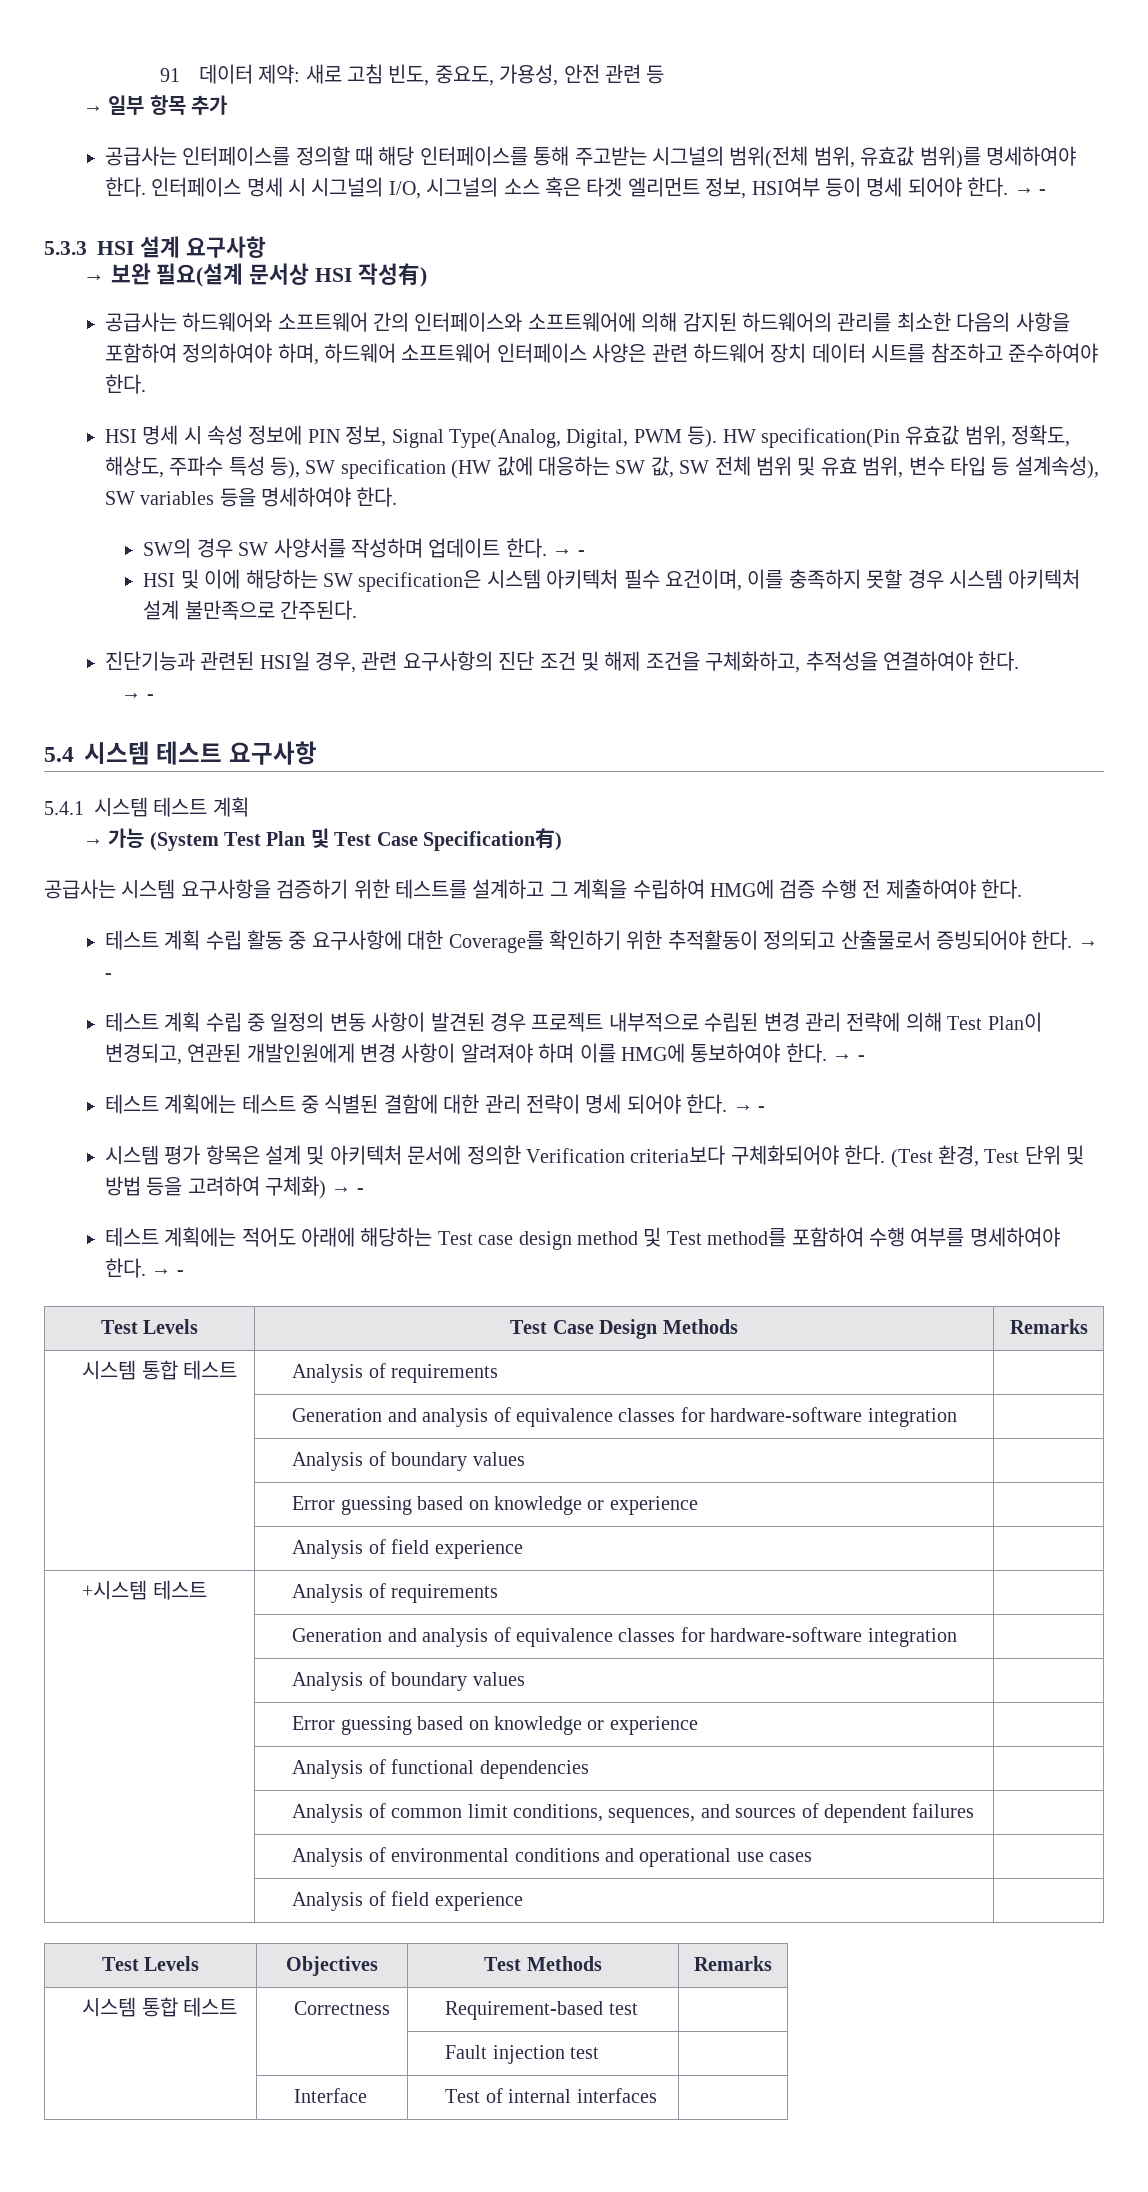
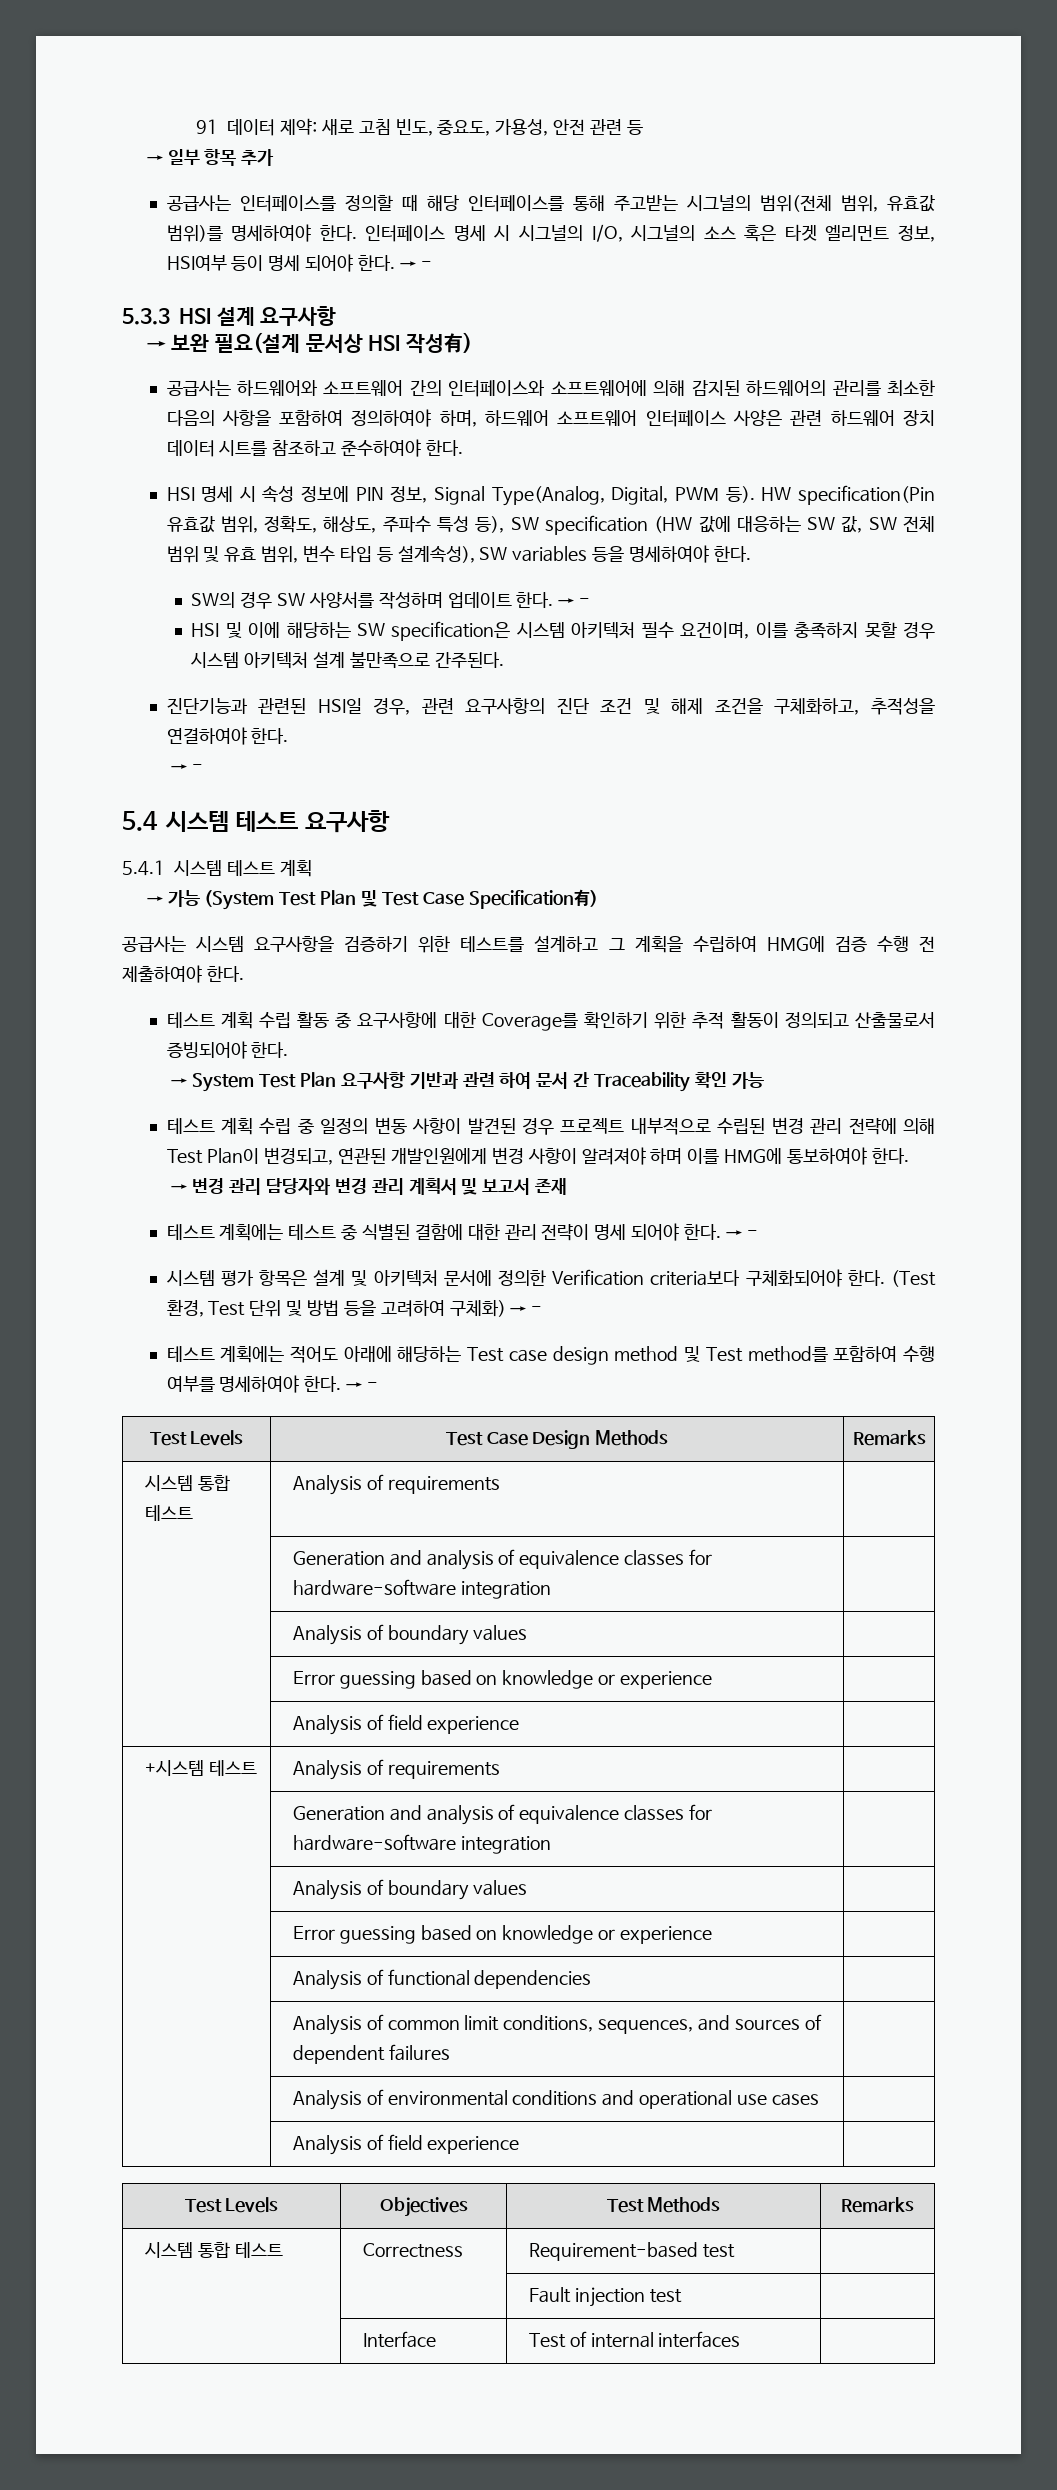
- 테스트 계획 수립 활동 중 요구사항에 대한 Coverage를 확인하기 위한 추적활동이 정의되고 산출물로서 증빙되어야 한다. → -
+ 테스트 계획 수립 활동 중 요구사항에 대한 Coverage를 확인하기 위한 추적 활동이 정의되고 산출물로서 증빙되어야 한다.
+ → System Test Plan 요구사항 기반과 관련 하여 문서 간 Traceability 확인 가능
- 테스트 계획 수립 중 일정의 변동 사항이 발견된 경우 프로젝트 내부적으로 수립된 변경 관리 전략에 의해 Test Plan이 변경되고, 연관된 개발인원에게 변경 사항이 알려져야 하며 이를 HMG에 통보하여야 한다. → -
+ 테스트 계획 수립 중 일정의 변동 사항이 발견된 경우 프로젝트 내부적으로 수립된 변경 관리 전략에 의해 Test Plan이 변경되고, 연관된 개발인원에게 변경 사항이 알려져야 하며 이를 HMG에 통보하여야 한다.
+ → 변경 관리 담당자와 변경 관리 계획서 및 보고서 존재

